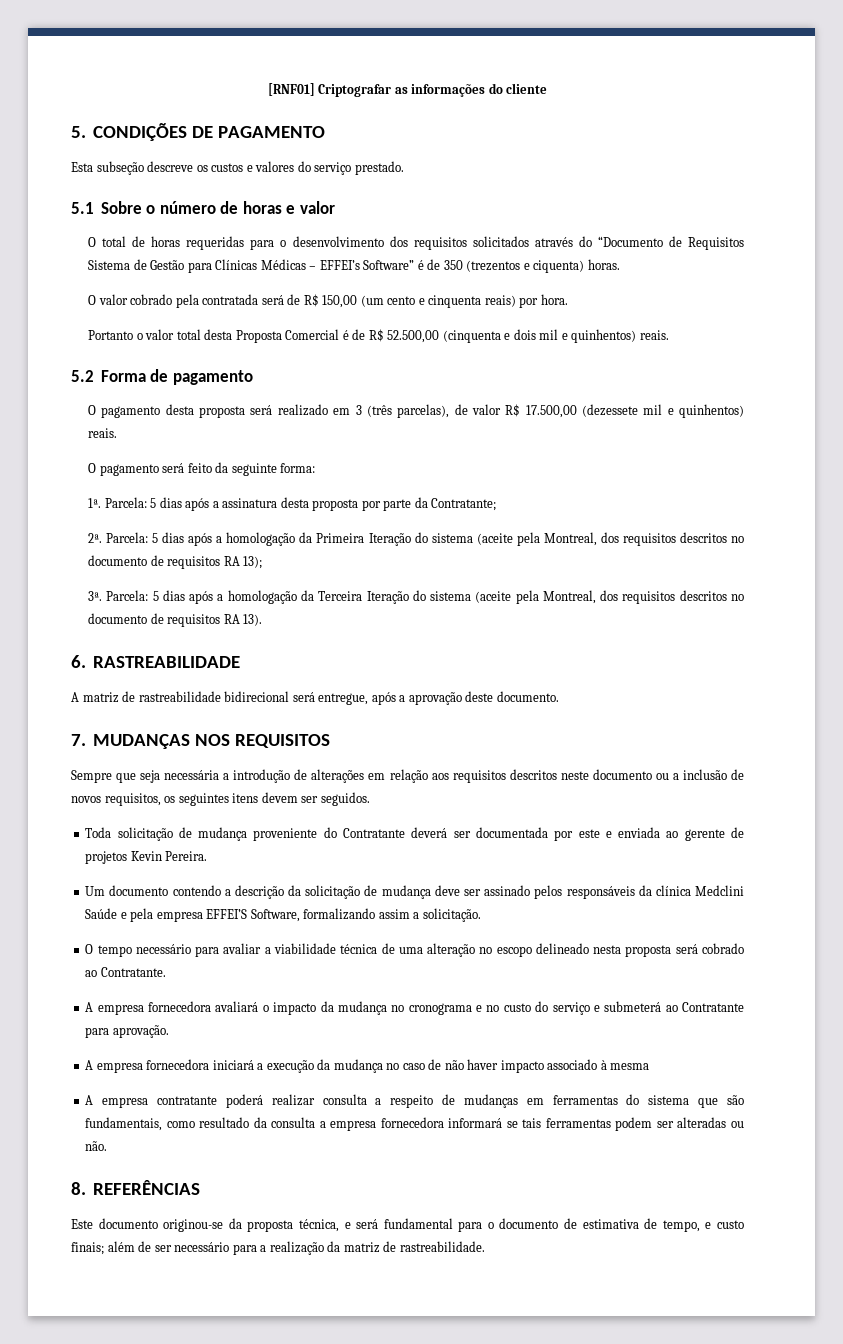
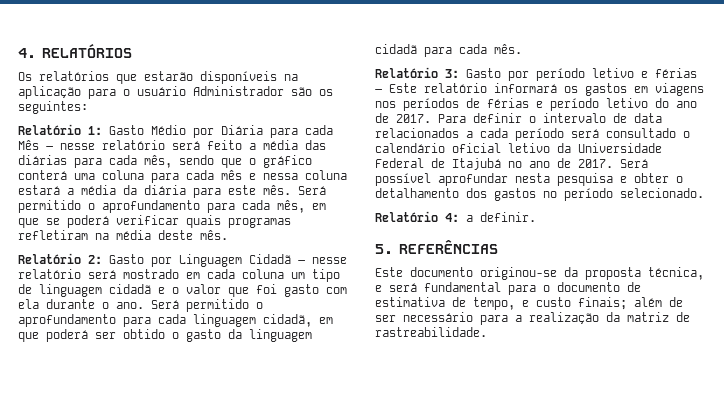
- [RNF01] Criptografar as informações do cliente
- 5. CONDIÇÕES DE PAGAMENTO
- Esta subseção descreve os custos e valores do serviço prestado.
- 5.1 Sobre o número de horas e valor
- O total de horas requeridas para o desenvolvimento dos requisitos solicitados através do “Documento de Requisitos Sistema de Gestão para Clínicas Médicas – EFFEI’s Software” é de 350 (trezentos e ciquenta) horas.
- O valor cobrado pela contratada será de R$ 150,00 (um cento e cinquenta reais) por hora.
- Portanto o valor total desta Proposta Comercial é de R$ 52.500,00 (cinquenta e dois mil e quinhentos) reais.
- 5.2 Forma de pagamento
- O pagamento desta proposta será realizado em 3 (três parcelas), de valor R$ 17.500,00 (dezessete mil e quinhentos) reais.
- O pagamento será feito da seguinte forma:
- 1ª. Parcela: 5 dias após a assinatura desta proposta por parte da Contratante;
- 2ª. Parcela: 5 dias após a homologação da Primeira Iteração do sistema (aceite pela Montreal, dos requisitos descritos no documento de requisitos RA 13);
- 3ª. Parcela: 5 dias após a homologação da Terceira Iteração do sistema (aceite pela Montreal, dos requisitos descritos no documento de requisitos RA 13).
- 6. RASTREABILIDADE
- A matriz de rastreabilidade bidirecional será entregue, após a aprovação deste documento.
- 7. MUDANÇAS NOS REQUISITOS
- Sempre que seja necessária a introdução de alterações em relação aos requisitos descritos neste documento ou a inclusão de novos requisitos, os seguintes itens devem ser seguidos.
- Toda solicitação de mudança proveniente do Contratante deverá ser documentada por este e enviada ao gerente de projetos Kevin Pereira.
- Um documento contendo a descrição da solicitação de mudança deve ser assinado pelos responsáveis da clínica Medclini Saúde e pela empresa EFFEI’S Software, formalizando assim a solicitação.
- O tempo necessário para avaliar a viabilidade técnica de uma alteração no escopo delineado nesta proposta será cobrado ao Contratante.
- A empresa fornecedora avaliará o impacto da mudança no cronograma e no custo do serviço e submeterá ao Contratante para aprovação.
- A empresa fornecedora iniciará a execução da mudança no caso de não haver impacto associado à mesma
- A empresa contratante poderá realizar consulta a respeito de mudanças em ferramentas do sistema que são fundamentais, como resultado da consulta a empresa fornecedora informará se tais ferramentas podem ser alteradas ou não.
- 8. REFERÊNCIAS
+ 4. RELATÓRIOS
+ Os relatórios que estarão disponíveis na aplicação para o usuário Administrador são os seguintes:
+ Relatório 1: Gasto Médio por Diária para cada Mês – nesse relatório será feito a média das diárias para cada mês, sendo que o gráfico conterá uma coluna para cada mês e nessa coluna estará a média da diária para este mês. Será permitido o aprofundamento para cada mês, em que se poderá verificar quais programas refletiram na média deste mês.
+ Relatório 2: Gasto por Linguagem Cidadã – nesse relatório será mostrado em cada coluna um tipo de linguagem cidadã e o valor que foi gasto com ela durante o ano. Será permitido o aprofundamento para cada linguagem cidadã, em que poderá ser obtido o gasto da linguagem cidadã para cada mês.
+ Relatório 3: Gasto por período letivo e férias – Este relatório informará os gastos em viagens nos períodos de férias e período letivo do ano de 2017. Para definir o intervalo de data relacionados a cada período será consultado o calendário oficial letivo da Universidade Federal de Itajubá no ano de 2017. Será possível aprofundar nesta pesquisa e obter o detalhamento dos gastos no período selecionado.
+ Relatório 4: a definir.
+ 5. REFERÊNCIAS

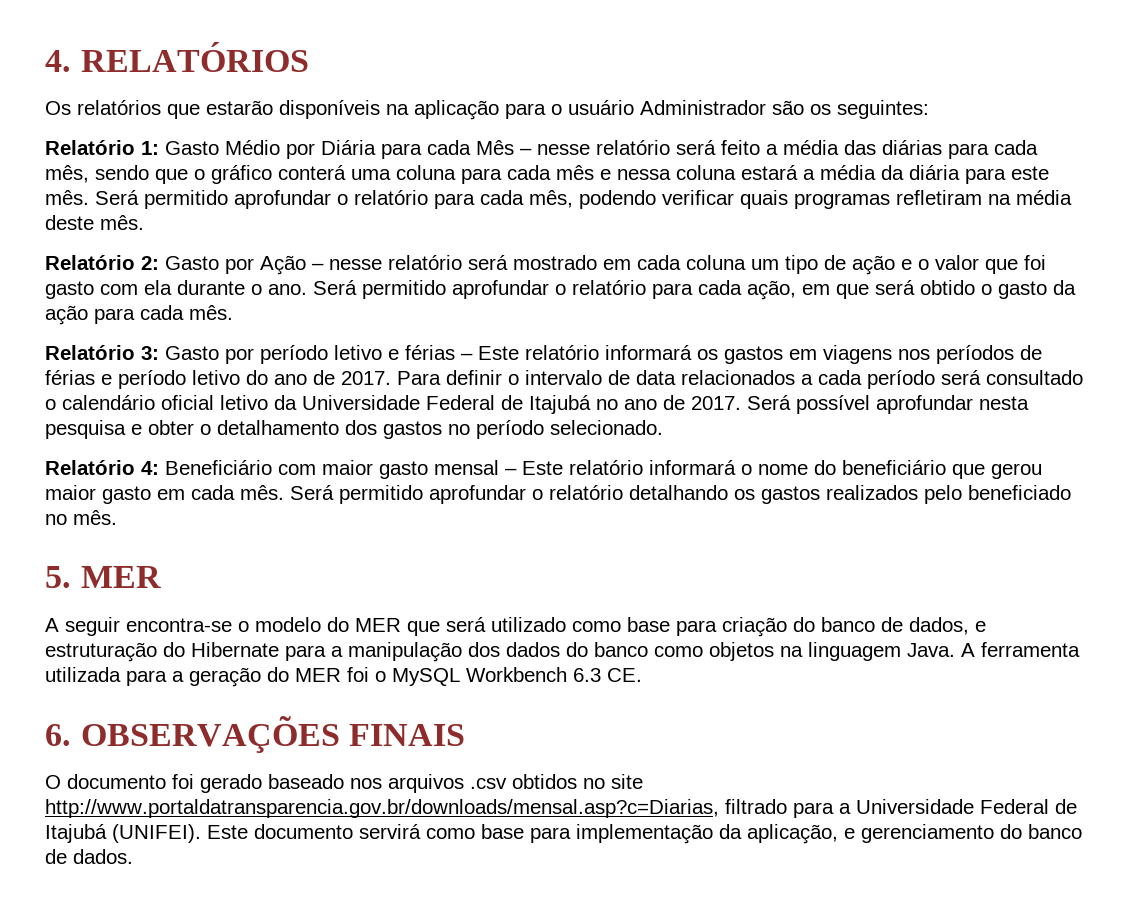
- Será permitido o aprofundamento para cada mês, em que se poderá verificar quais programas refletiram na média deste mês.
+ Será permitido aprofundar o relatório para cada mês, podendo verificar quais programas refletiram na média deste mês.
- Relatório 2: Gasto por Linguagem Cidadã – nesse relatório será mostrado em cada coluna um tipo de linguagem cidadã e o valor que foi gasto com ela durante o ano.
+ Relatório 2: Gasto por Ação – nesse relatório será mostrado em cada coluna um tipo de ação e o valor que foi gasto com ela durante o ano.
- Será permitido o aprofundamento para cada linguagem cidadã, em que poderá ser obtido o gasto da linguagem cidadã para cada mês.
+ Será permitido aprofundar o relatório para cada ação, em que será obtido o gasto da ação para cada mês.
- Relatório 4: a definir.
- 5. REFERÊNCIAS
- Este documento originou-se da proposta técnica, e será fundamental para o documento de estimativa de tempo, e custo finais; além de ser necessário para a realização da matriz de rastreabilidade.
+ Relatório 4: Beneficiário com maior gasto mensal – Este relatório informará o nome do beneficiário que gerou maior gasto em cada mês. Será permitido aprofundar o relatório detalhando os gastos realizados pelo beneficiado no mês.
+ 5. MER
+ A seguir encontra-se o modelo do MER que será utilizado como base para criação do banco de dados, e estruturação do Hibernate para a manipulação dos dados do banco como objetos na linguagem Java. A ferramenta utilizada para a geração do MER foi o MySQL Workbench 6.3 CE.
+ 6. OBSERVAÇÕES FINAIS
+ O documento foi gerado baseado nos arquivos .csv obtidos no site http://www.portaldatransparencia.gov.br/downloads/mensal.asp?c=Diarias, filtrado para a Universidade Federal de Itajubá (UNIFEI). Este documento servirá como base para implementação da aplicação, e gerenciamento do banco de dados.

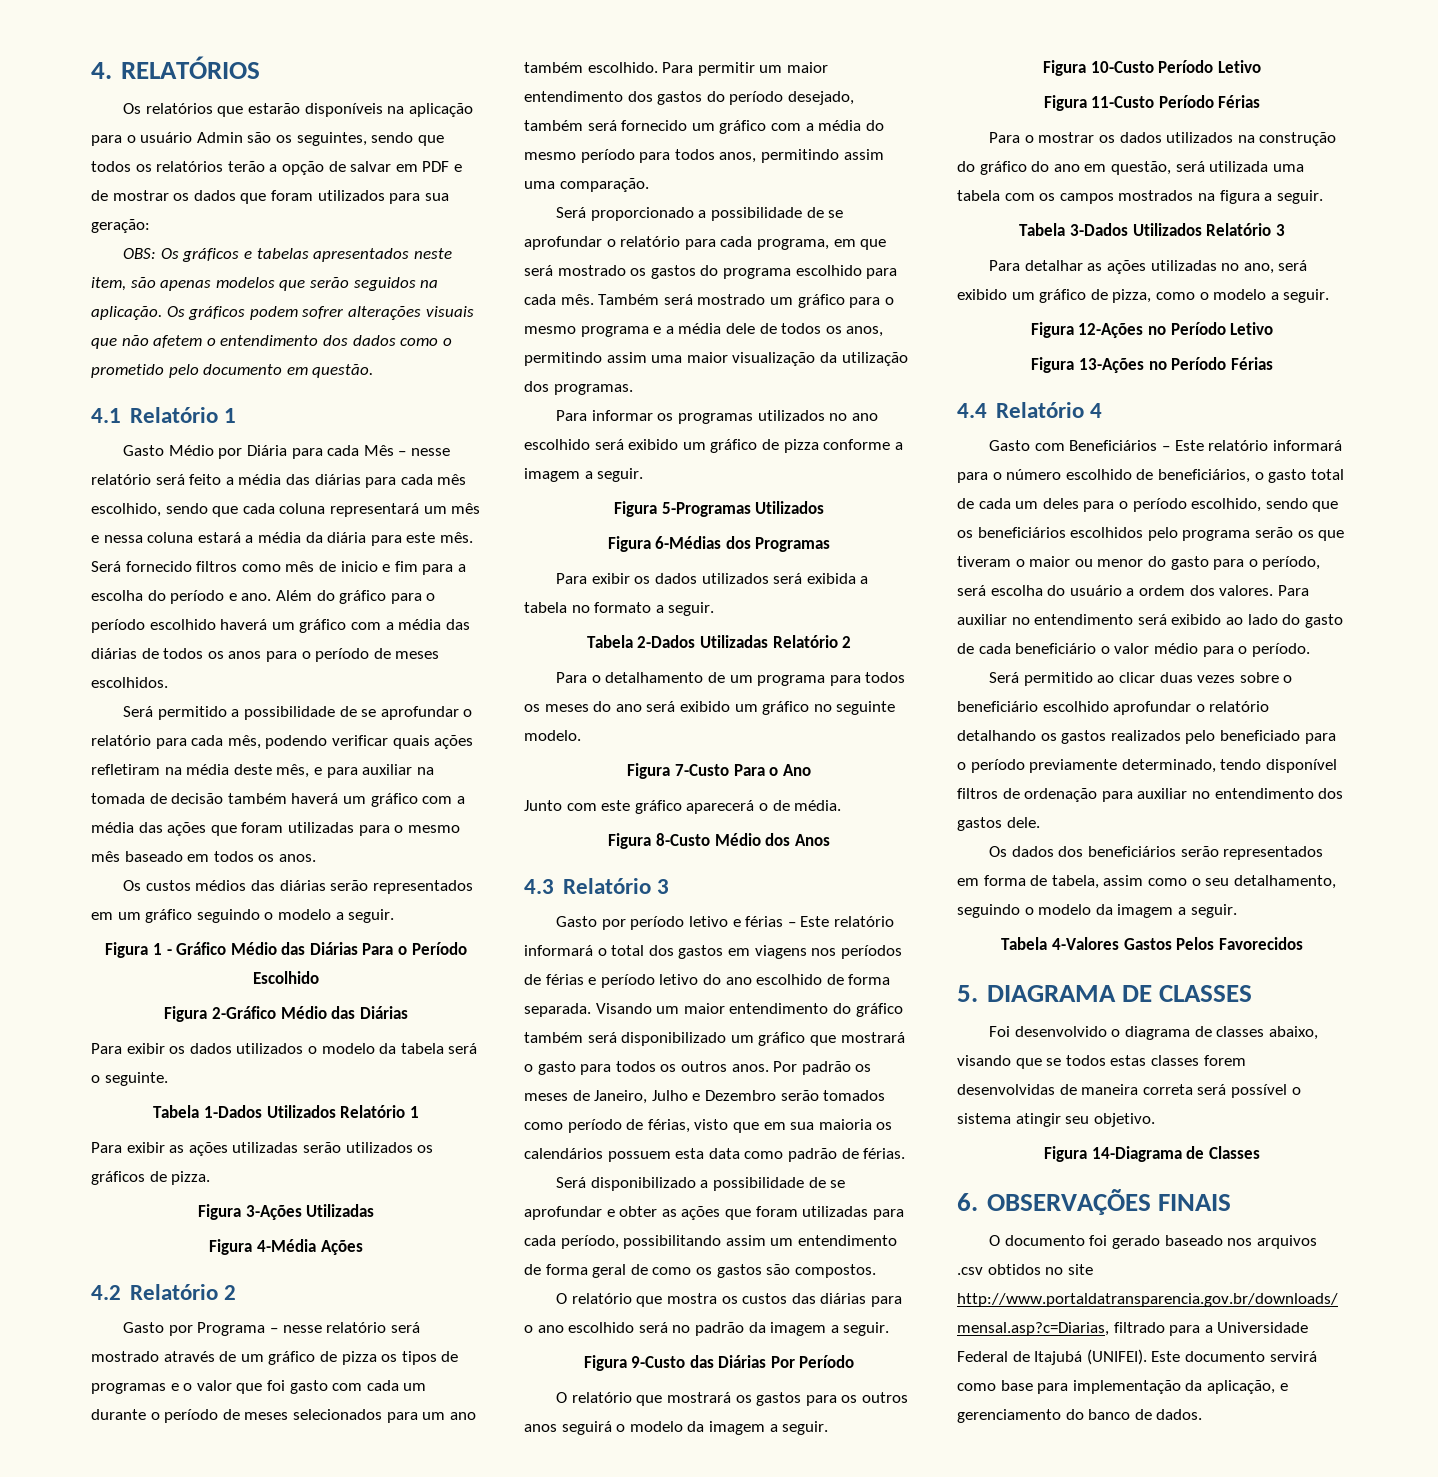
- Os relatórios que estarão disponíveis na aplicação para o usuário Administrador são os seguintes:
- Relatório 1: Gasto Médio por Diária para cada Mês – nesse relatório será feito a média das diárias para cada mês, sendo que o gráfico conterá uma coluna para cada mês e nessa coluna estará a média da diária para este mês.
+ Os relatórios que estarão disponíveis na aplicação para o usuário Admin são os seguintes, sendo que todos os relatórios terão a opção de salvar em PDF e de mostrar os dados que foram utilizados para sua geração:
+ OBS: Os gráficos e tabelas apresentados neste item, são apenas modelos que serão seguidos na aplicação. Os gráficos podem sofrer alterações visuais que não afetem o entendimento dos dados como o prometido pelo documento em questão.
+ 4.1 Relatório 1
+ Gasto Médio por Diária para cada Mês – nesse relatório será feito a média das diárias para cada mês escolhido, sendo que cada coluna representará um mês e nessa coluna estará a média da diária para este mês.
- Será permitido aprofundar o relatório para cada mês, podendo verificar quais programas refletiram na média deste mês.
- Relatório 2: Gasto por Ação – nesse relatório será mostrado em cada coluna um tipo de ação e o valor que foi gasto com ela durante o ano. Será permitido aprofundar o relatório para cada ação, em que será obtido o gasto da ação para cada mês.
- Relatório 3: Gasto por período letivo e férias – Este relatório informará os gastos em viagens nos períodos de férias e período letivo do ano de 2017. Para definir o intervalo de data relacionados a cada período será consultado o calendário oficial letivo da Universidade Federal de Itajubá no ano de 2017. Será possível aprofundar nesta pesquisa e obter o detalhamento dos gastos no período selecionado.
- Relatório 4: Beneficiário com maior gasto mensal – Este relatório informará o nome do beneficiário que gerou maior gasto em cada mês. Será permitido aprofundar o relatório detalhando os gastos realizados pelo beneficiado no mês.
- 5. MER
- A seguir encontra-se o modelo do MER que será utilizado como base para criação do banco de dados, e estruturação do Hibernate para a manipulação dos dados do banco como objetos na linguagem Java. A ferramenta utilizada para a geração do MER foi o MySQL Workbench 6.3 CE.
+ Será fornecido filtros como mês de inicio e fim para a escolha do período e ano. Além do gráfico para o período escolhido haverá um gráfico com a média das diárias de todos os anos para o período de meses escolhidos.
+ Será permitido a possibilidade de se aprofundar o relatório para cada mês, podendo verificar quais ações refletiram na média deste mês, e para auxiliar na tomada de decisão também haverá um gráfico com a média das ações que foram utilizadas para o mesmo mês baseado em todos os anos.
+ Os custos médios das diárias serão representados em um gráfico seguindo o modelo a seguir.
+ Figura 1 - Gráfico Médio das Diárias Para o Período Escolhido
+ Figura 2-Gráfico Médio das Diárias
+ Para exibir os dados utilizados o modelo da tabela será o seguinte.
+ Tabela 1-Dados Utilizados Relatório 1
+ Para exibir as ações utilizadas serão utilizados os gráficos de pizza.
+ Figura 3-Ações Utilizadas
+ Figura 4-Média Ações
+ 4.2 Relatório 2
+ Gasto por Programa – nesse relatório será mostrado através de um gráfico de pizza os tipos de programas e o valor que foi gasto com cada um durante o período de meses selecionados para um ano também escolhido. Para permitir um maior entendimento dos gastos do período desejado, também será fornecido um gráfico com a média do mesmo período para todos anos, permitindo assim uma comparação.
+ Será proporcionado a possibilidade de se aprofundar o relatório para cada programa, em que será mostrado os gastos do programa escolhido para cada mês. Também será mostrado um gráfico para o mesmo programa e a média dele de todos os anos, permitindo assim uma maior visualização da utilização dos programas.
+ Para informar os programas utilizados no ano escolhido será exibido um gráfico de pizza conforme a imagem a seguir.
+ Figura 5-Programas Utilizados
+ Figura 6-Médias dos Programas
+ Para exibir os dados utilizados será exibida a tabela no formato a seguir.
+ Tabela 2-Dados Utilizadas Relatório 2
+ Para o detalhamento de um programa para todos os meses do ano será exibido um gráfico no seguinte modelo.
+ Figura 7-Custo Para o Ano
+ Junto com este gráfico aparecerá o de média.
+ Figura 8-Custo Médio dos Anos
+ 4.3 Relatório 3
+ Gasto por período letivo e férias – Este relatório informará o total dos gastos em viagens nos períodos de férias e período letivo do ano escolhido de forma separada. Visando um maior entendimento do gráfico também será disponibilizado um gráfico que mostrará o gasto para todos os outros anos. Por padrão os meses de Janeiro, Julho e Dezembro serão tomados como período de férias, visto que em sua maioria os calendários possuem esta data como padrão de férias.
+ Será disponibilizado a possibilidade de se aprofundar e obter as ações que foram utilizadas para cada período, possibilitando assim um entendimento de forma geral de como os gastos são compostos.
+ O relatório que mostra os custos das diárias para o ano escolhido será no padrão da imagem a seguir.
+ Figura 9-Custo das Diárias Por Período
+ O relatório que mostrará os gastos para os outros anos seguirá o modelo da imagem a seguir.
+ Figura 10-Custo Período Letivo
+ Figura 11-Custo Período Férias
+ Para o mostrar os dados utilizados na construção do gráfico do ano em questão, será utilizada uma tabela com os campos mostrados na figura a seguir.
+ Tabela 3-Dados Utilizados Relatório 3
+ Para detalhar as ações utilizadas no ano, será exibido um gráfico de pizza, como o modelo a seguir.
+ Figura 12-Ações no Período Letivo
+ Figura 13-Ações no Período Férias
+ 4.4 Relatório 4
+ Gasto com Beneficiários – Este relatório informará para o número escolhido de beneficiários, o gasto total de cada um deles para o período escolhido, sendo que os beneficiários escolhidos pelo programa serão os que tiveram o maior ou menor do gasto para o período, será escolha do usuário a ordem dos valores. Para auxiliar no entendimento será exibido ao lado do gasto de cada beneficiário o valor médio para o período.
+ Será permitido ao clicar duas vezes sobre o beneficiário escolhido aprofundar o relatório detalhando os gastos realizados pelo beneficiado para o período previamente determinado, tendo disponível filtros de ordenação para auxiliar no entendimento dos gastos dele.
+ Os dados dos beneficiários serão representados em forma de tabela, assim como o seu detalhamento, seguindo o modelo da imagem a seguir.
+ Tabela 4-Valores Gastos Pelos Favorecidos
+ 5. DIAGRAMA DE CLASSES
+ Foi desenvolvido o diagrama de classes abaixo, visando que se todos estas classes forem desenvolvidas de maneira correta será possível o sistema atingir seu objetivo.
+ Figura 14-Diagrama de Classes

